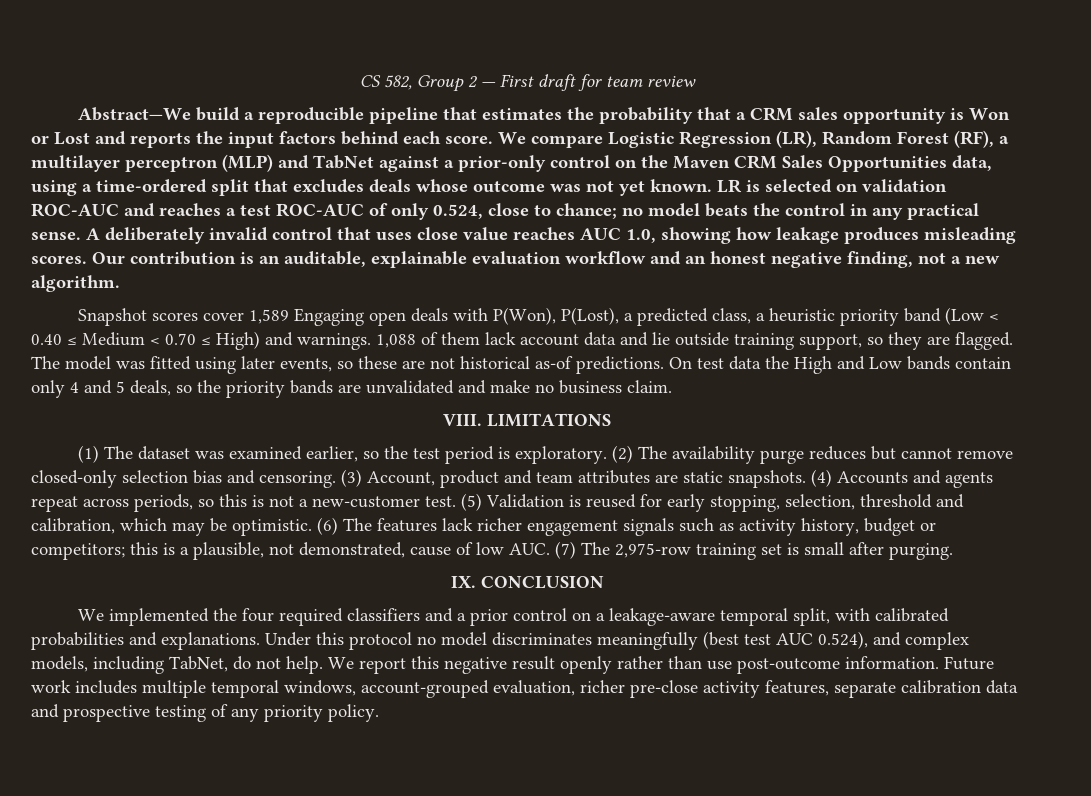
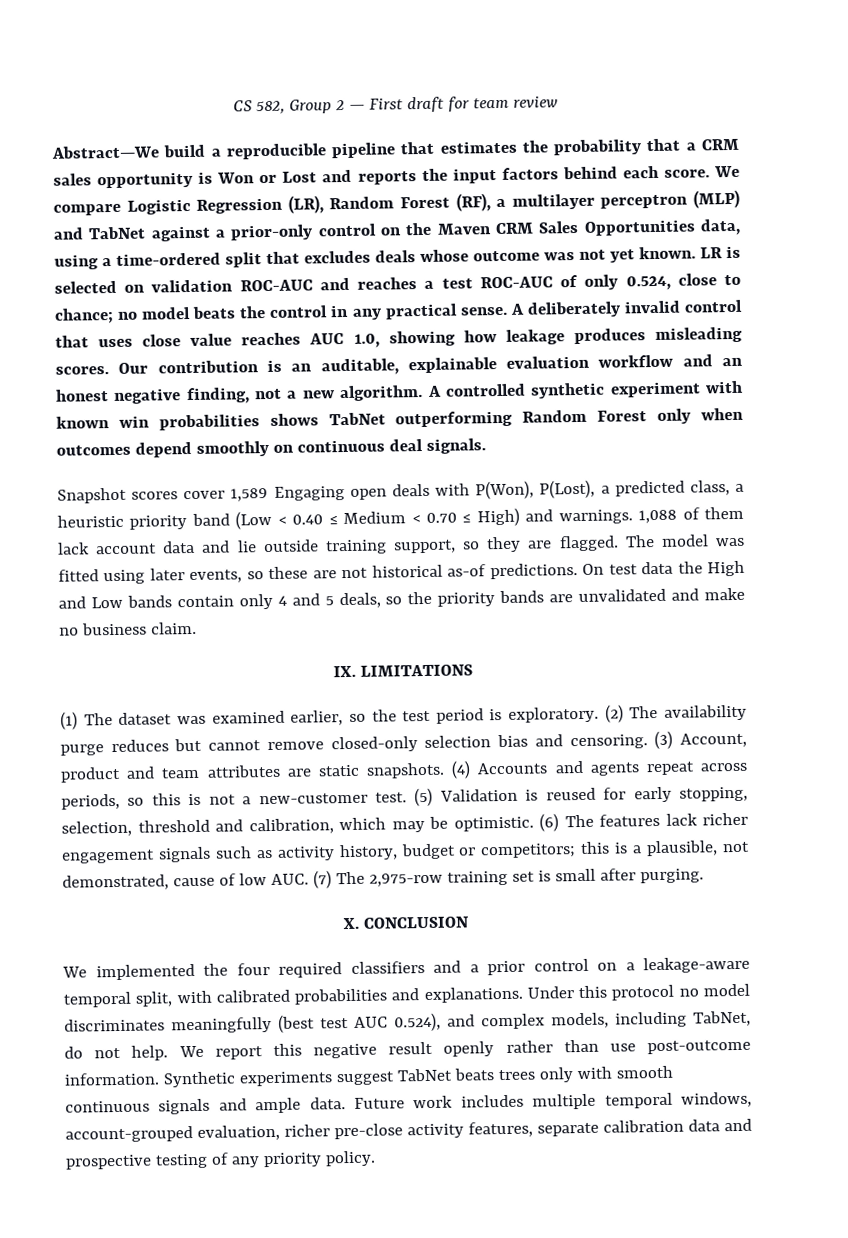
+ A controlled synthetic experiment with known win probabilities shows TabNet outperforming Random Forest only when outcomes depend smoothly on continuous deal signals.
- VIII. LIMITATIONS
+ IX. LIMITATIONS
- IX. CONCLUSION
+ X. CONCLUSION
+ Synthetic experiments suggest TabNet beats trees only with smooth continuous signals and ample data.

